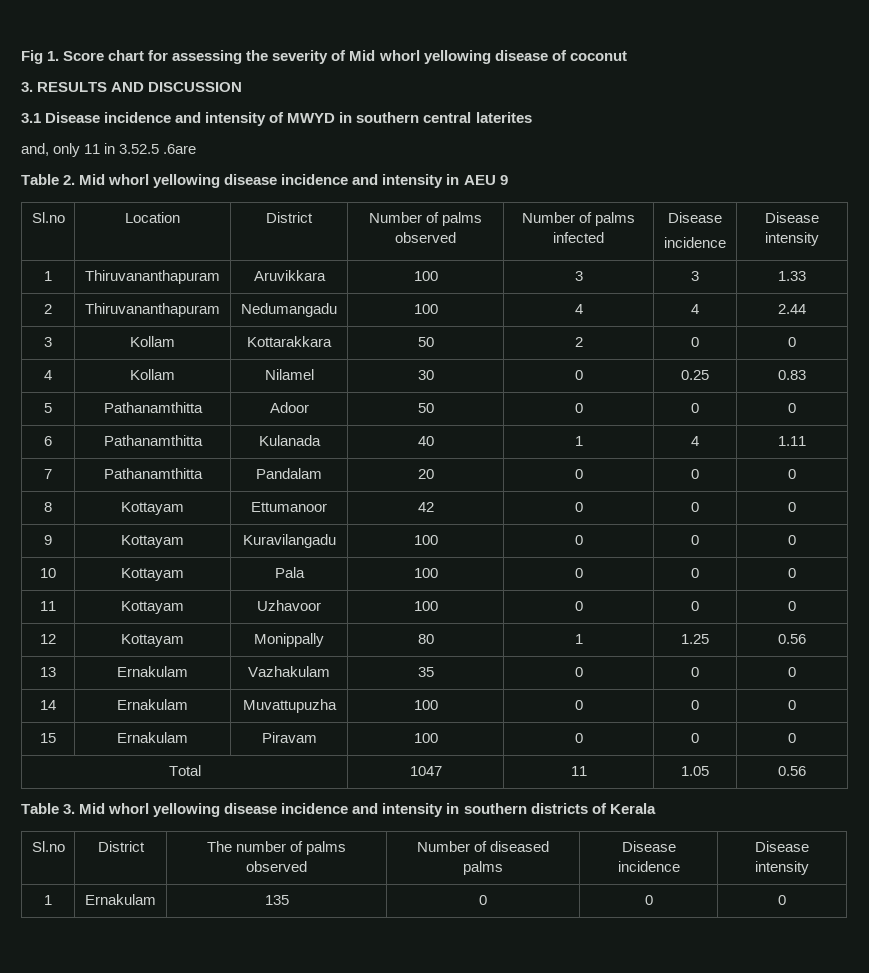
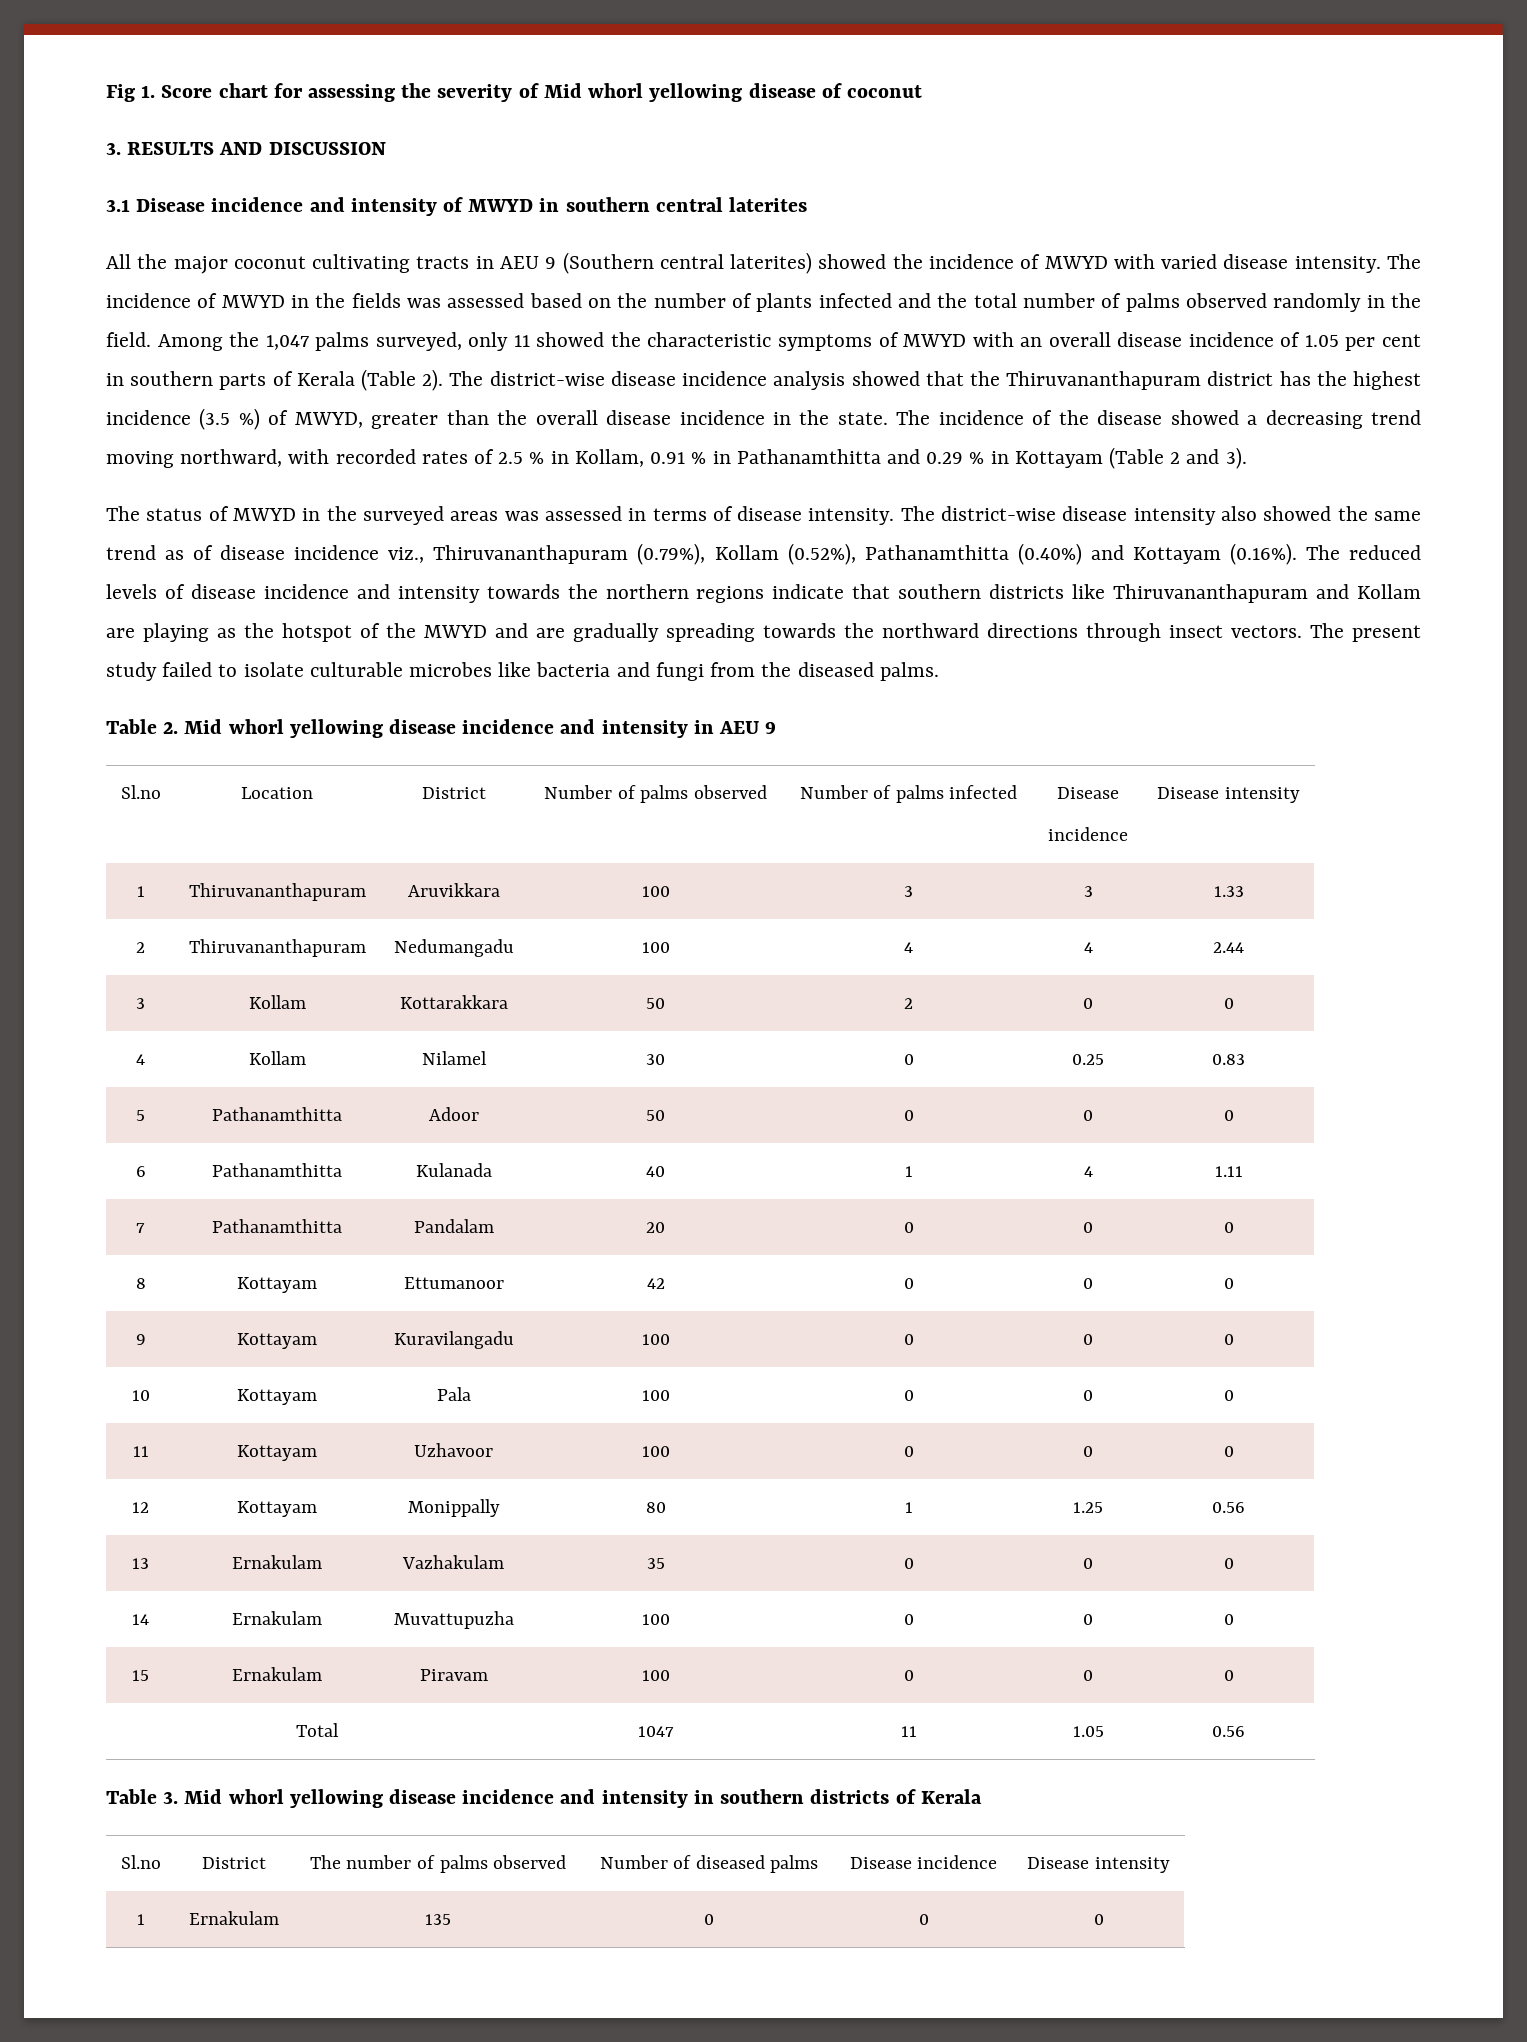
- and, only 11 in 3.52.5 .6are
+ All the major coconut cultivating tracts in AEU 9 (Southern central laterites) showed the incidence of MWYD with varied disease intensity. The incidence of MWYD in the fields was assessed based on the number of plants infected and the total number of palms observed randomly in the field. Among the 1,047 palms surveyed, only 11 showed the characteristic symptoms of MWYD with an overall disease incidence of 1.05 per cent in southern parts of Kerala (Table 2). The district-wise disease incidence analysis showed that the Thiruvananthapuram district has the highest incidence (3.5 %) of MWYD, greater than the overall disease incidence in the state. The incidence of the disease showed a decreasing trend moving northward, with recorded rates of 2.5 % in Kollam, 0.91 % in Pathanamthitta and 0.29 % in Kottayam (Table 2 and 3).
+ The status of MWYD in the surveyed areas was assessed in terms of disease intensity. The district-wise disease intensity also showed the same trend as of disease incidence viz., Thiruvananthapuram (0.79%), Kollam (0.52%), Pathanamthitta (0.40%) and Kottayam (0.16%). The reduced levels of disease incidence and intensity towards the northern regions indicate that southern districts like Thiruvananthapuram and Kollam are playing as the hotspot of the MWYD and are gradually spreading towards the northward directions through insect vectors. The present study failed to isolate culturable microbes like bacteria and fungi from the diseased palms.

